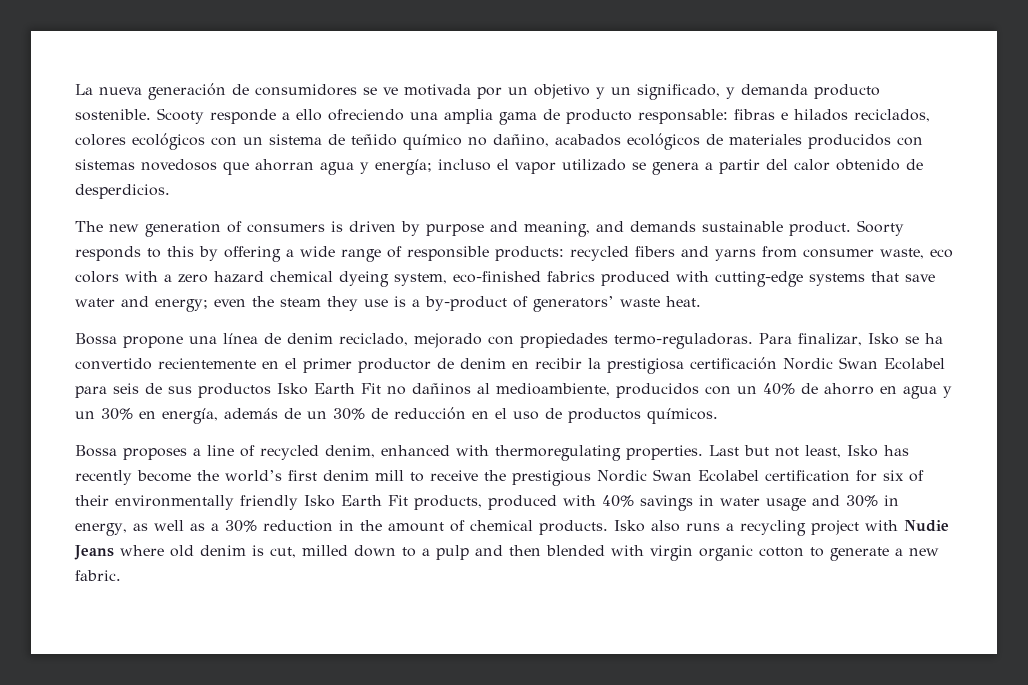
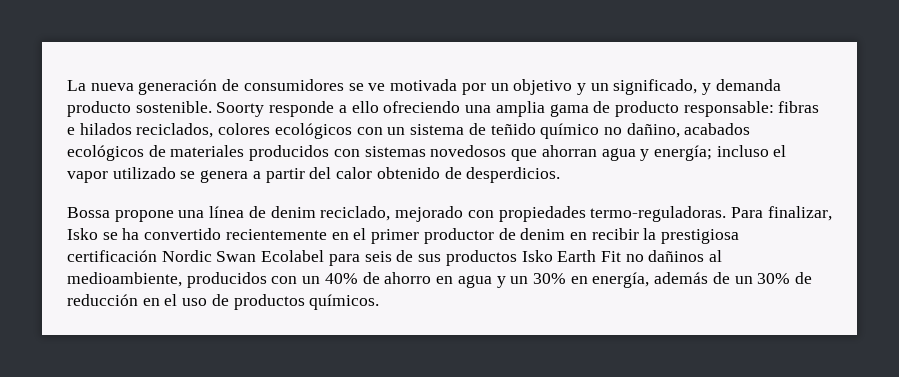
- Scooty responde a ello ofreciendo una amplia gama de producto responsable: fibras e hilados reciclados, colores ecológicos con un sistema de teñido químico no dañino, acabados ecológicos de materiales producidos con sistemas novedosos que ahorran agua y energía; incluso el vapor utilizado se genera a partir del calor obtenido de desperdicios.
+ Soorty responde a ello ofreciendo una amplia gama de producto responsable: fibras e hilados reciclados, colores ecológicos con un sistema de teñido químico no dañino, acabados ecológicos de materiales producidos con sistemas novedosos que ahorran agua y energía; incluso el vapor utilizado se genera a partir del calor obtenido de desperdicios.
- The new generation of consumers is driven by purpose and meaning, and demands sustainable product. Soorty responds to this by offering a wide range of responsible products: recycled fibers and yarns from consumer waste, eco colors with a zero hazard chemical dyeing system, eco-finished fabrics produced with cutting-edge systems that save water and energy; even the steam they use is a by-product of generators’ waste heat.
- Bossa proposes a line of recycled denim, enhanced with thermoregulating properties. Last but not least, Isko has recently become the world’s first denim mill to receive the prestigious Nordic Swan Ecolabel certification for six of their environmentally friendly Isko Earth Fit products, produced with 40% savings in water usage and 30% in energy, as well as a 30% reduction in the amount of chemical products. Isko also runs a recycling project with Nudie Jeans where old denim is cut, milled down to a pulp and then blended with virgin organic cotton to generate a new fabric.

